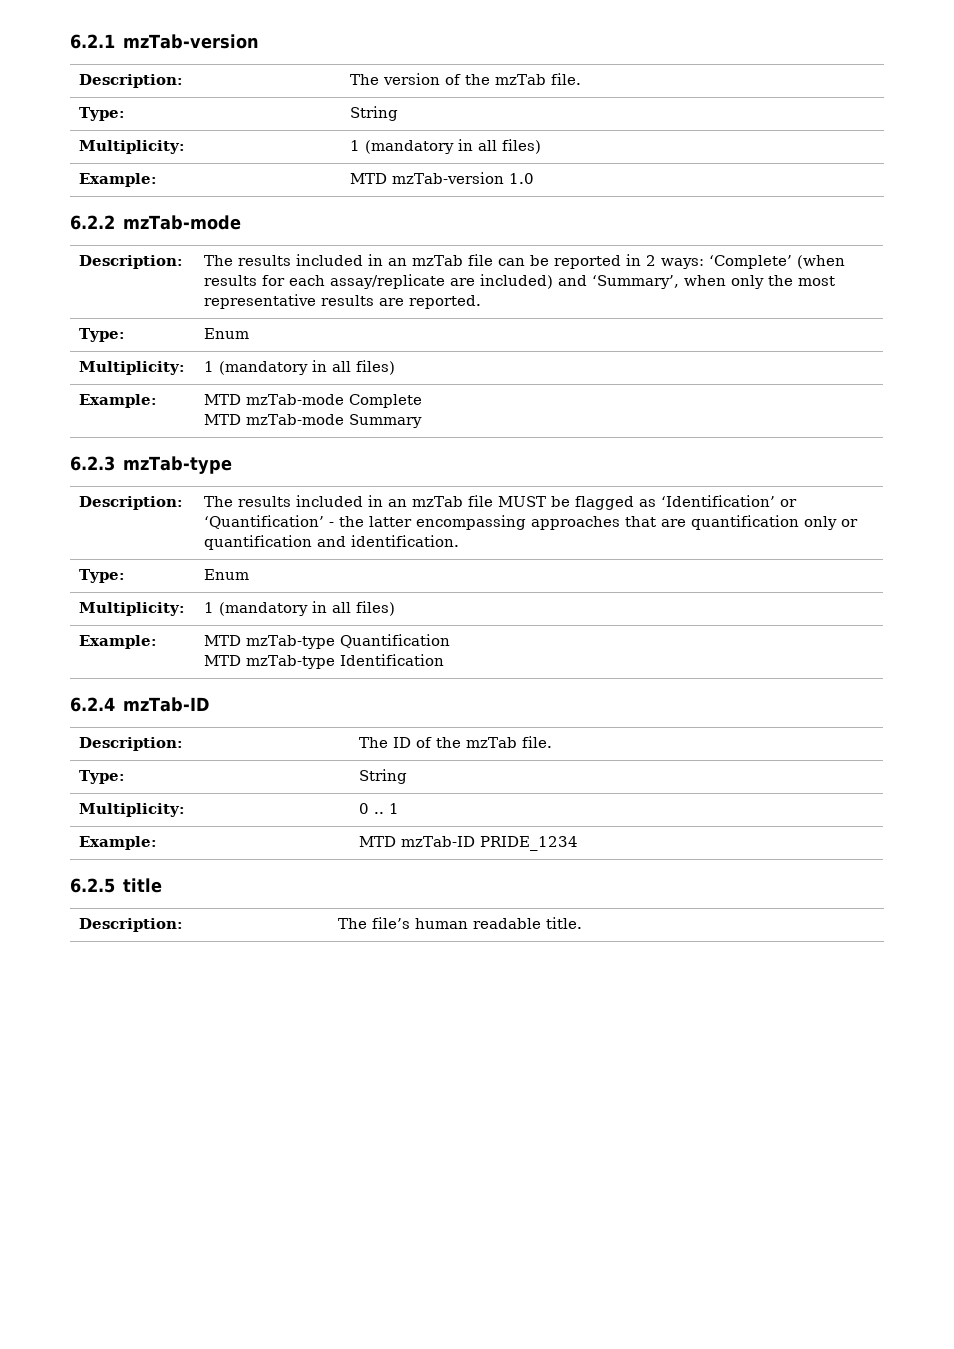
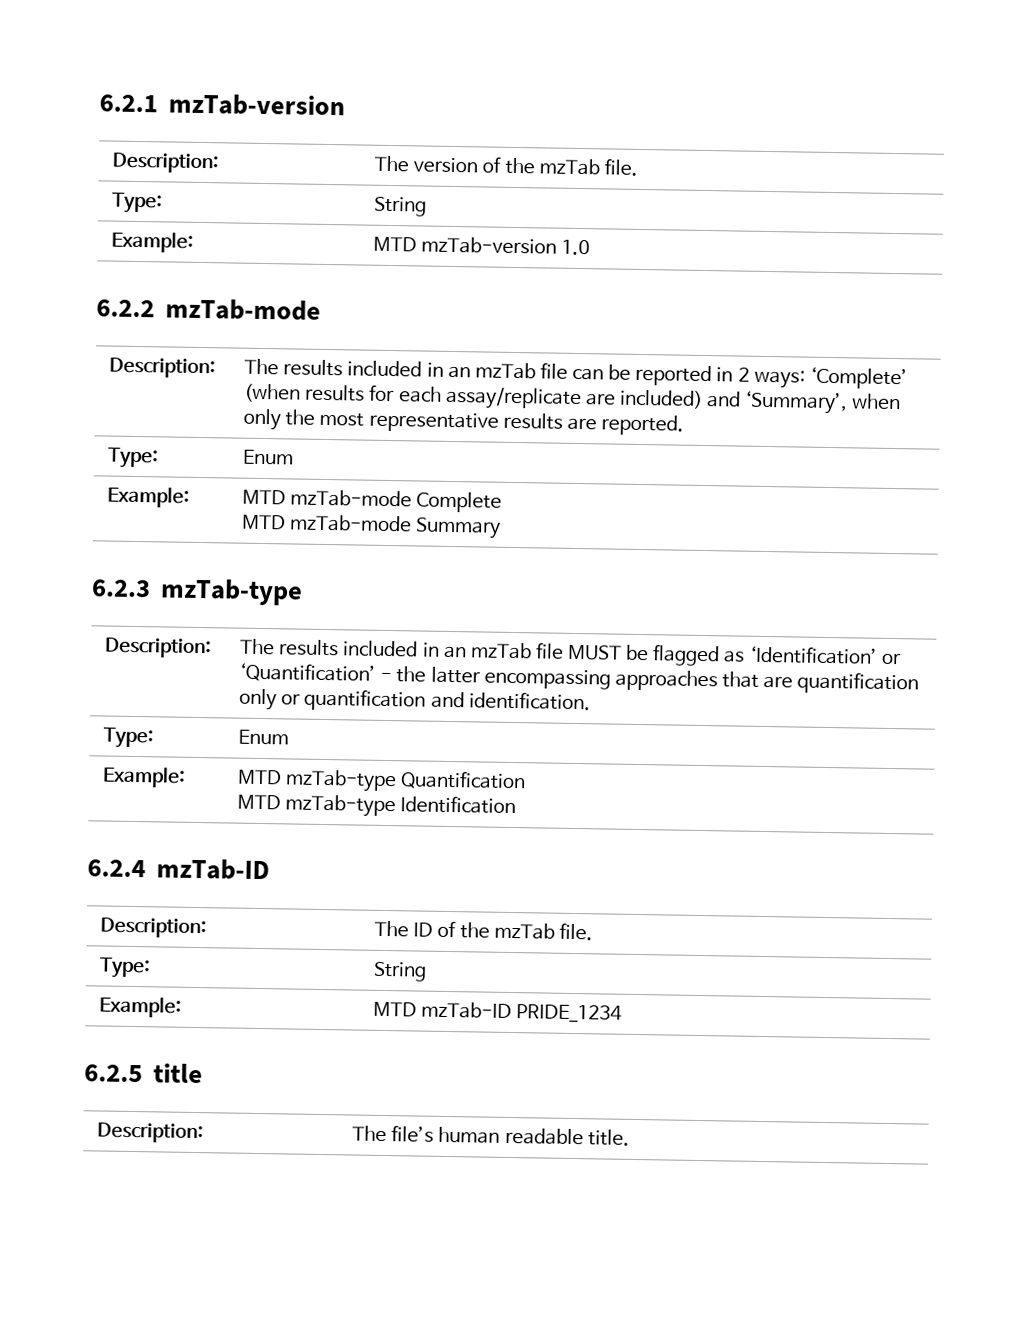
  Description: | The version of the mzTab file.
  Type: | String
- Multiplicity: | 1 (mandatory in all files)
  Description: | The results included in an mzTab file can be reported in 2 ways: ‘Complete’ (when results for each assay/replicate are included) and ‘Summary’, when only the most representative results are reported.
  Type: | Enum
- Multiplicity: | 1 (mandatory in all files)
  Description: | The results included in an mzTab file MUST be flagged as ‘Identification’ or ‘Quantification’ - the latter encompassing approaches that are quantification only or quantification and identification.
  Type: | Enum
- Multiplicity: | 1 (mandatory in all files)
- Multiplicity: | 0 .. 1

